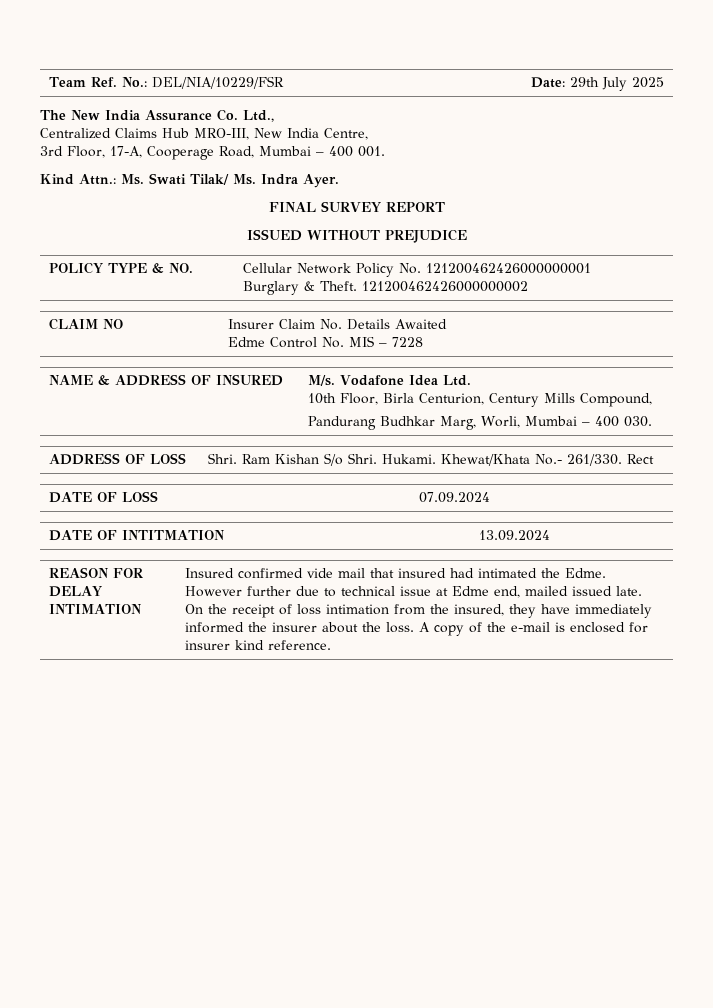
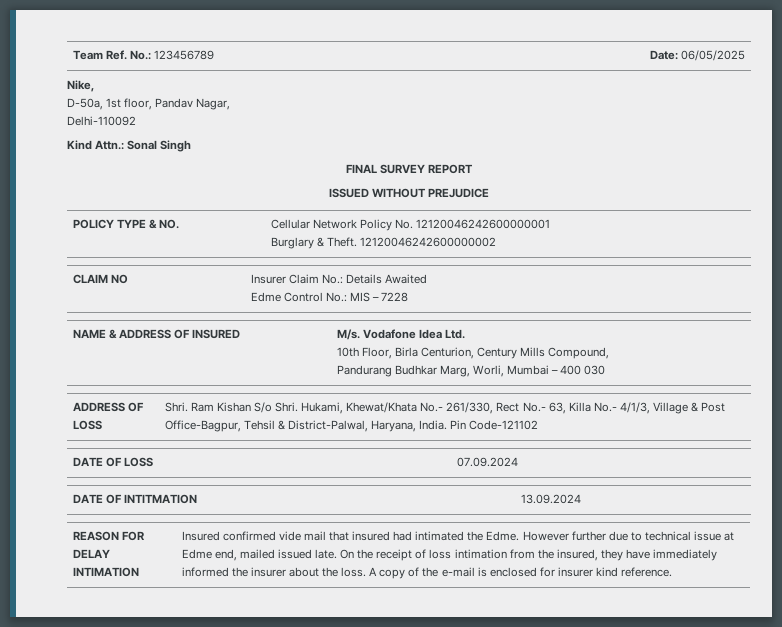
- Team Ref. No.: DEL/NIA/10229/FSR | Date: 29th July 2025
- The New India Assurance Co. Ltd.,
- Centralized Claims Hub MRO-III, New India Centre,
- 3rd Floor, 17-A, Cooperage Road, Mumbai – 400 001.
- Kind Attn.: Ms. Swati Tilak/ Ms. Indra Ayer.
+ Team Ref. No.: 123456789 | Date: 06/05/2025
+ Nike,
+ D-50a, 1st floor, Pandav Nagar,
+ Delhi-110092
+ Kind Attn.: Sonal Singh
- POLICY TYPE & NO. | Cellular Network Policy No. 121200462426000000001
- Burglary & Theft. 121200462426000000002
+ POLICY TYPE & NO. | Cellular Network Policy No. 12120046242600000001
+ Burglary & Theft. 12120046242600000002
- CLAIM NO | Insurer Claim No. Details Awaited
- Edme Control No. MIS – 7228
+ CLAIM NO | Insurer Claim No.: Details Awaited
+ Edme Control No.: MIS – 7228
  NAME & ADDRESS OF INSURED | M/s. Vodafone Idea Ltd.
  10th Floor, Birla Centurion, Century Mills Compound,
- Pandurang Budhkar Marg, Worli, Mumbai – 400 030.
+ Pandurang Budhkar Marg, Worli, Mumbai – 400 030
- ADDRESS OF LOSS | Shri. Ram Kishan S/o Shri. Hukami. Khewat/Khata No.- 261/330. Rect
+ ADDRESS OF LOSS | Shri. Ram Kishan S/o Shri. Hukami, Khewat/Khata No.- 261/330, Rect No.- 63, Killa No.- 4/1/3, Village & Post Office-Bagpur, Tehsil & District-Palwal, Haryana, India. Pin Code-121102

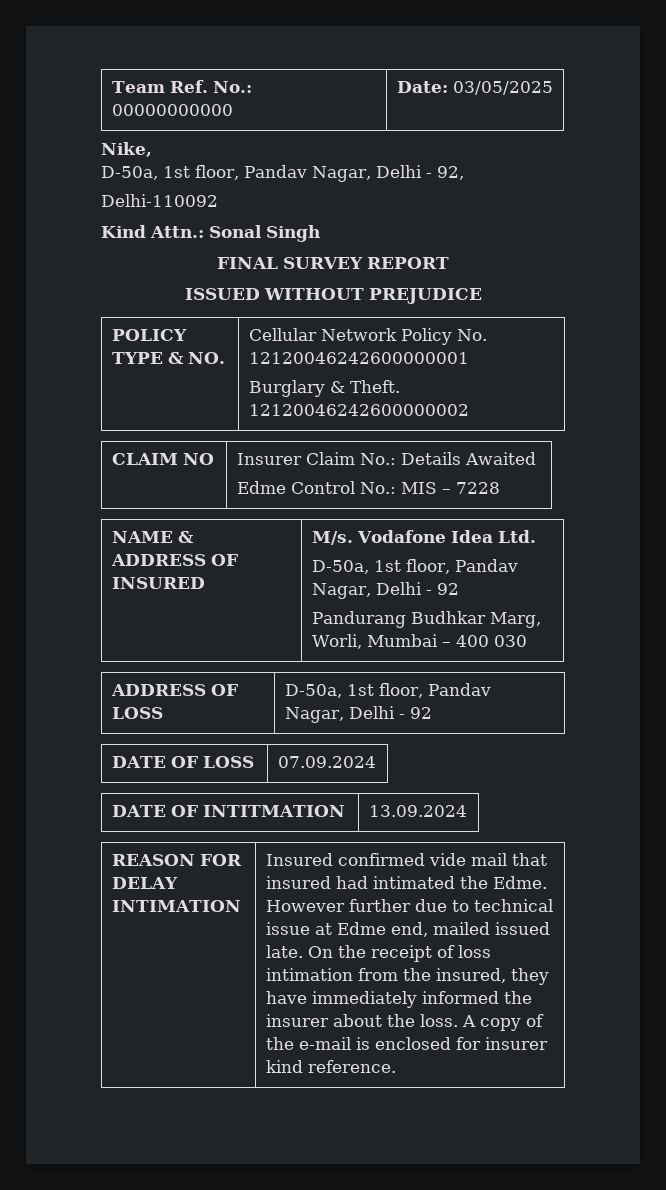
- Team Ref. No.: 123456789 | Date: 06/05/2025
+ Team Ref. No.: 00000000000 | Date: 03/05/2025
- D-50a, 1st floor, Pandav Nagar,
+ D-50a, 1st floor, Pandav Nagar, Delhi - 92,
  NAME & ADDRESS OF INSURED | M/s. Vodafone Idea Ltd.
- 10th Floor, Birla Centurion, Century Mills Compound,
+ D-50a, 1st floor, Pandav Nagar, Delhi - 92
- ADDRESS OF LOSS | Shri. Ram Kishan S/o Shri. Hukami, Khewat/Khata No.- 261/330, Rect No.- 63, Killa No.- 4/1/3, Village & Post Office-Bagpur, Tehsil & District-Palwal, Haryana, India. Pin Code-121102
+ ADDRESS OF LOSS | D-50a, 1st floor, Pandav Nagar, Delhi - 92

